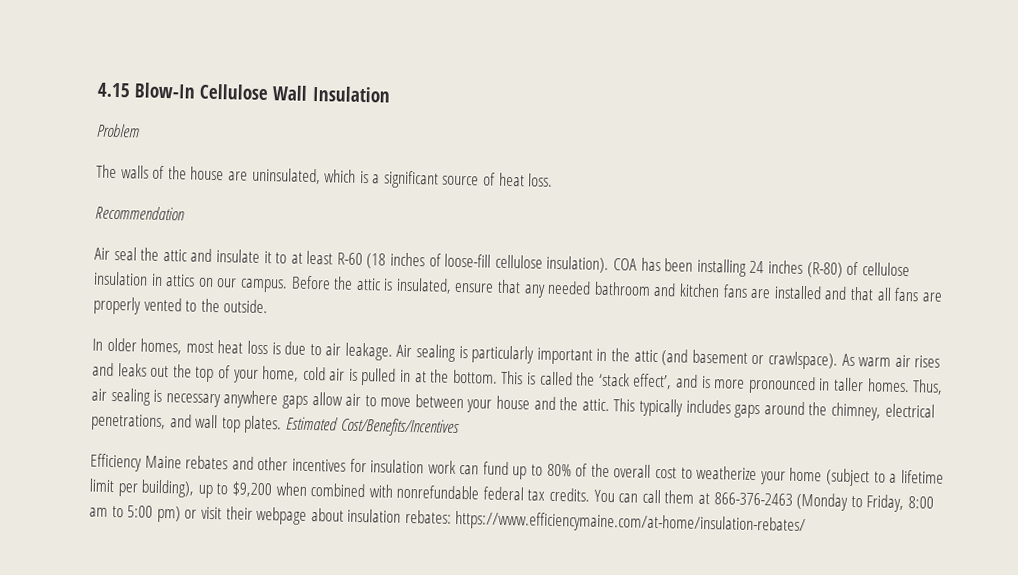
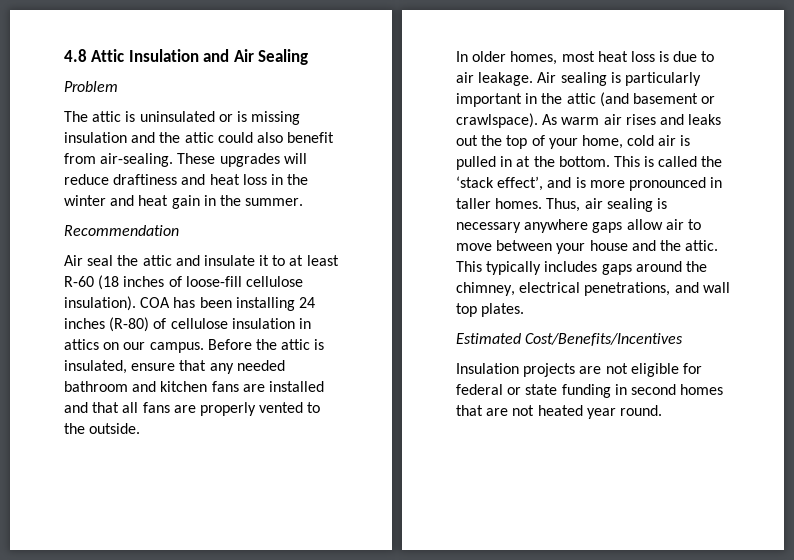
- 4.15 Blow-In Cellulose Wall Insulation
+ 4.8 Attic Insulation and Air Sealing
  Problem
- The walls of the house are uninsulated, which is a significant source of heat loss.
+ The attic is uninsulated or is missing insulation and the attic could also benefit from air-sealing. These upgrades will reduce draftiness and heat loss in the winter and heat gain in the summer.
- This typically includes gaps around the chimney, electrical penetrations, and wall top plates. Estimated Cost/Benefits/Incentives
+ This typically includes gaps around the chimney, electrical penetrations, and wall top plates.
+ Estimated Cost/Benefits/Incentives
- Efficiency Maine rebates and other incentives for insulation work can fund up to 80% of the overall cost to weatherize your home (subject to a lifetime limit per building), up to $9,200 when combined with nonrefundable federal tax credits. You can call them at 866-376-2463 (Monday to Friday, 8:00 am to 5:00 pm) or visit their webpage about insulation rebates: https://www.efficiencymaine.com/at-home/insulation-rebates/
+ Insulation projects are not eligible for federal or state funding in second homes that are not heated year round.

